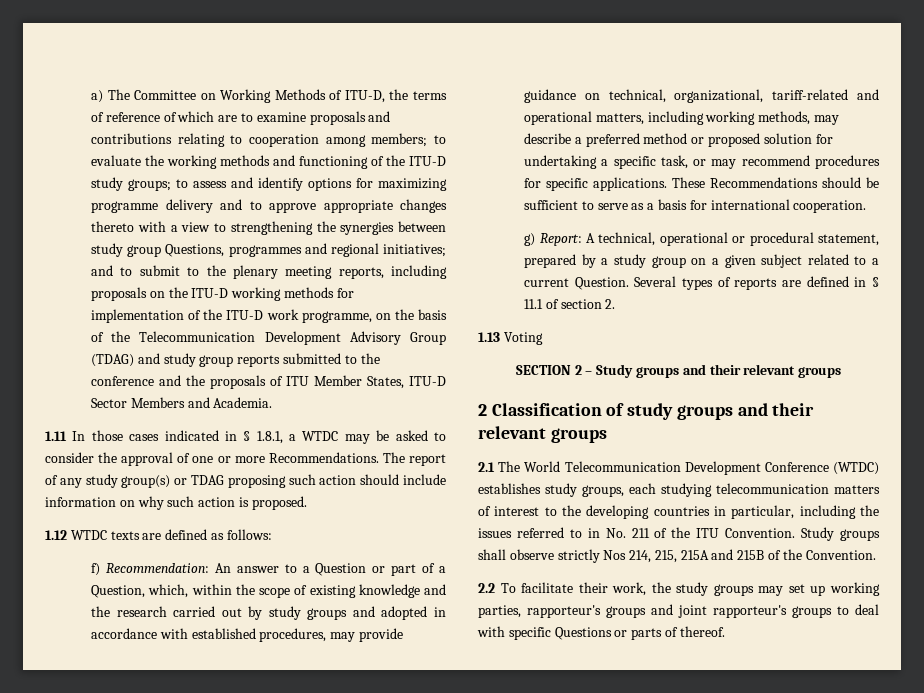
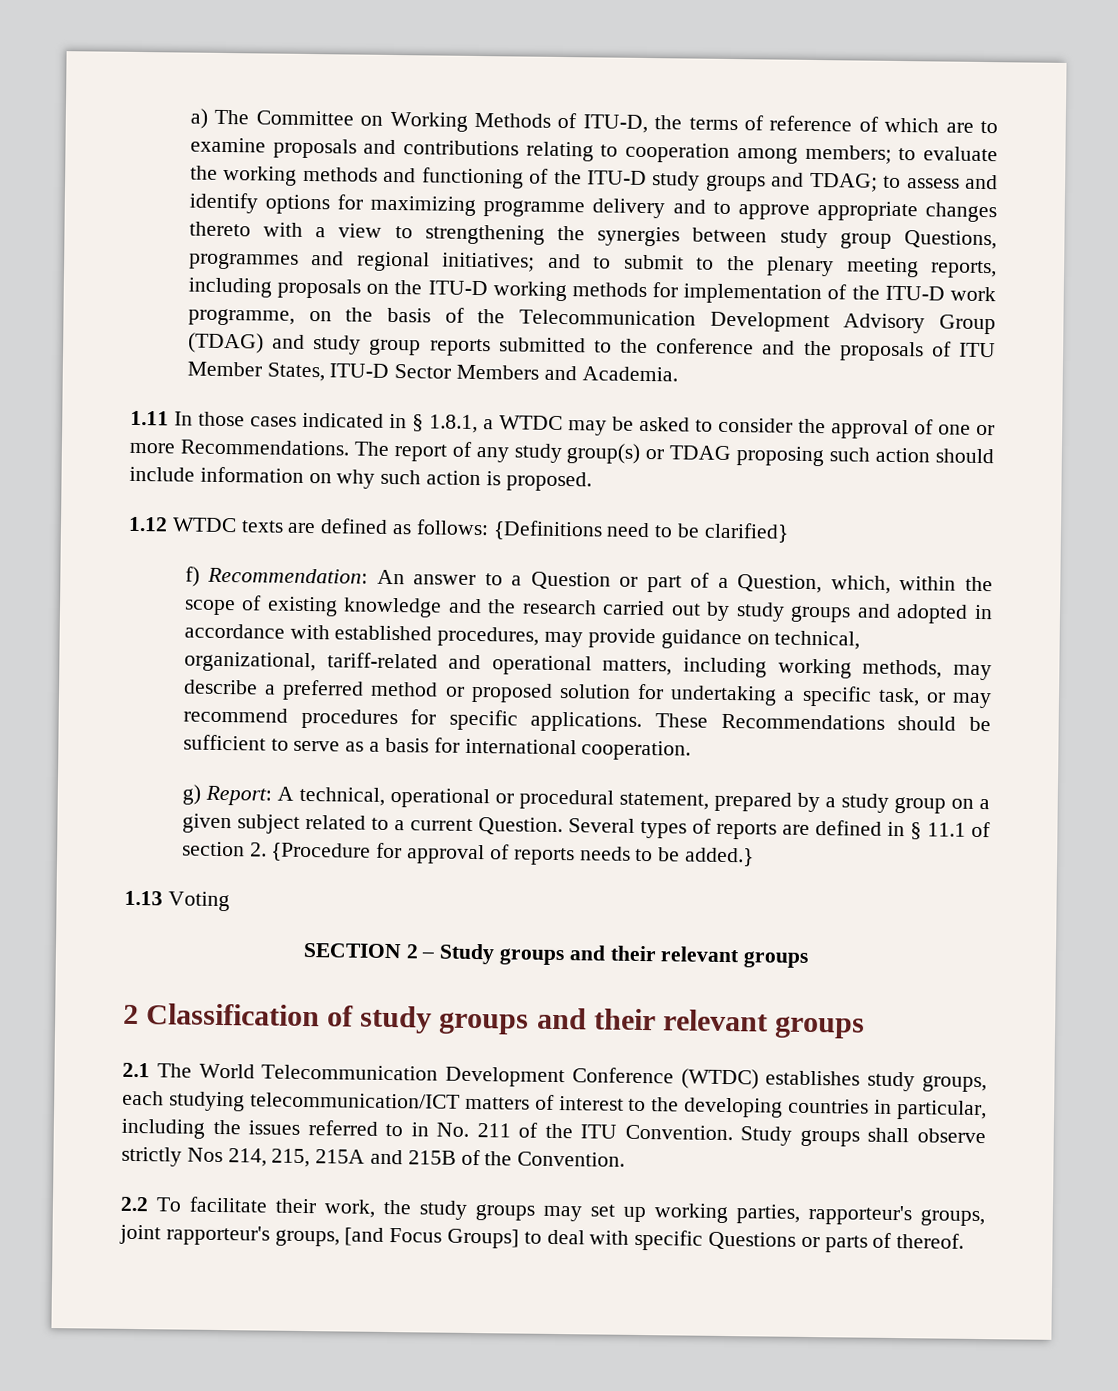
- to evaluate the working methods and functioning of the ITU-D study groups;
+ to evaluate the working methods and functioning of the ITU-D study groups and TDAG;
- 1.12 WTDC texts are defined as follows:
+ 1.12 WTDC texts are defined as follows: {Definitions need to be clarified}
- Several types of reports are defined in § 11.1 of section 2.
+ Several types of reports are defined in § 11.1 of section 2. {Procedure for approval of reports needs to be added.}
- 2.1 The World Telecommunication Development Conference (WTDC) establishes study groups, each studying telecommunication matters of interest to the developing countries in particular, including the issues referred to in No. 211 of the ITU Convention.
+ 2.1 The World Telecommunication Development Conference (WTDC) establishes study groups, each studying telecommunication/ICT matters of interest to the developing countries in particular, including the issues referred to in No. 211 of the ITU Convention.
- 2.2 To facilitate their work, the study groups may set up working parties, rapporteur's groups and joint rapporteur's groups to deal with specific Questions or parts of thereof.
+ 2.2 To facilitate their work, the study groups may set up working parties, rapporteur's groups, joint rapporteur's groups, [and Focus Groups] to deal with specific Questions or parts of thereof.

